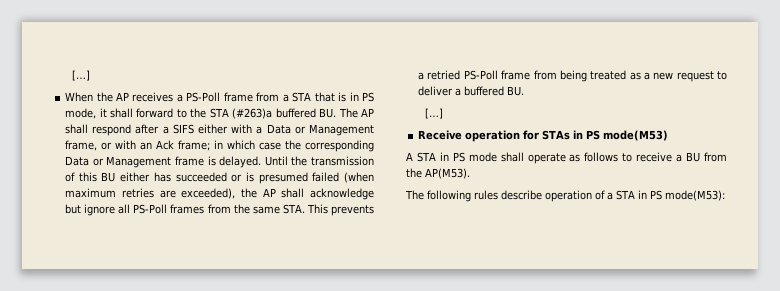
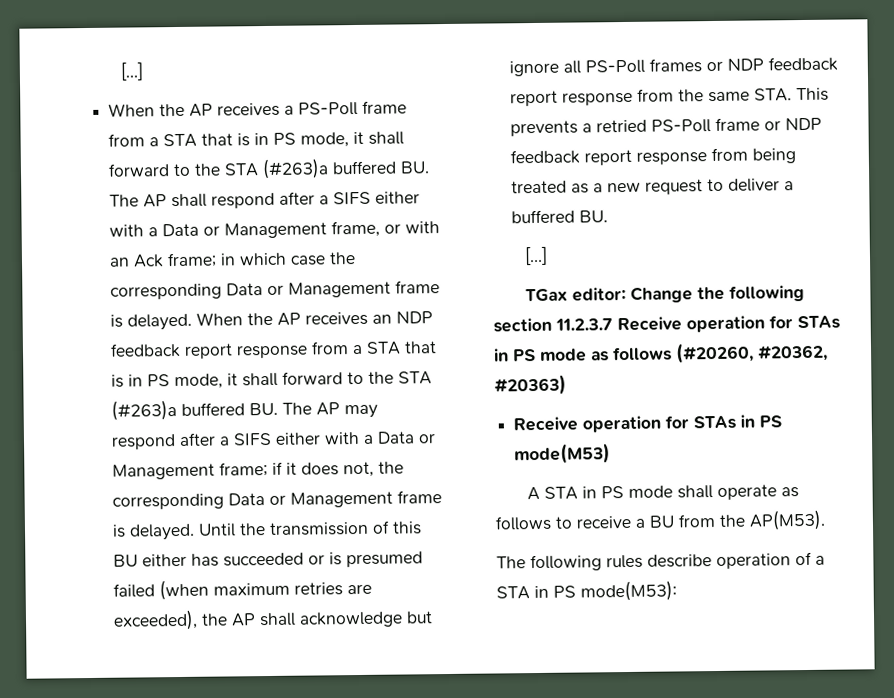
+ When the AP receives an NDP feedback report response from a STA that is in PS mode, it shall forward to the STA (#263)a buffered BU. The AP may respond after a SIFS either with a Data or Management frame; if it does not, the corresponding Data or Management frame is delayed.
- Until the transmission of this BU either has succeeded or is presumed failed (when maximum retries are exceeded), the AP shall acknowledge but ignore all PS-Poll frames from the same STA. This prevents a retried PS-Poll frame from being treated as a new request to deliver a buffered BU.
+ Until the transmission of this BU either has succeeded or is presumed failed (when maximum retries are exceeded), the AP shall acknowledge but ignore all PS-Poll frames or NDP feedback report response from the same STA. This prevents a retried PS-Poll frame or NDP feedback report response from being treated as a new request to deliver a buffered BU.
+ TGax editor: Change the following section 11.2.3.7 Receive operation for STAs in PS mode as follows (#20260, #20362, #20363)

